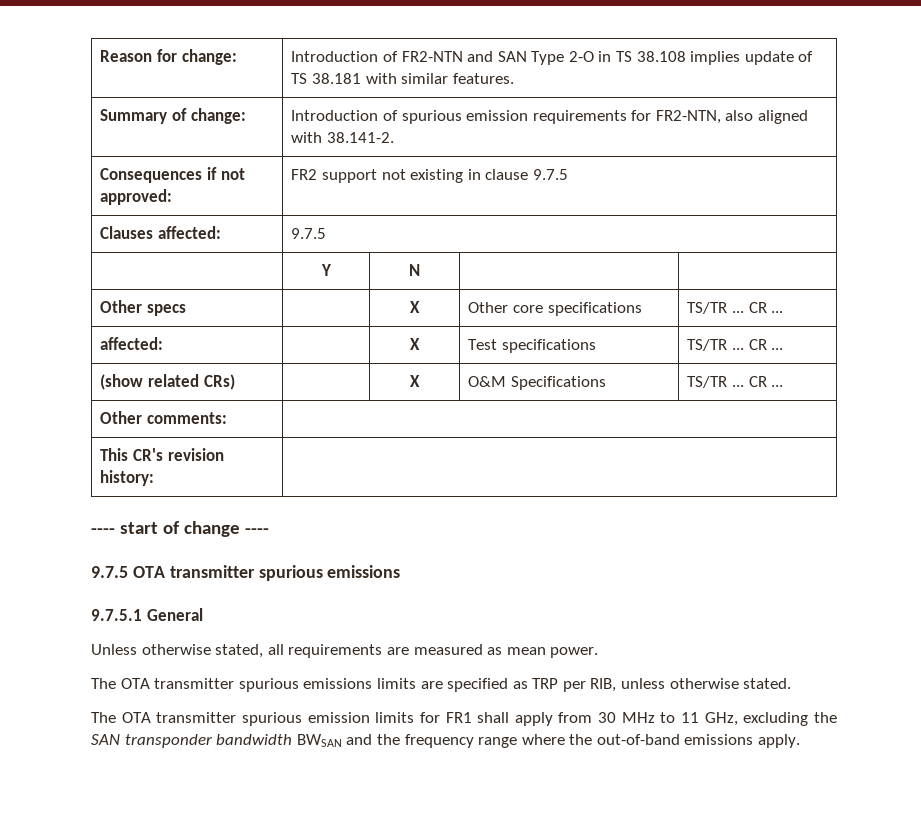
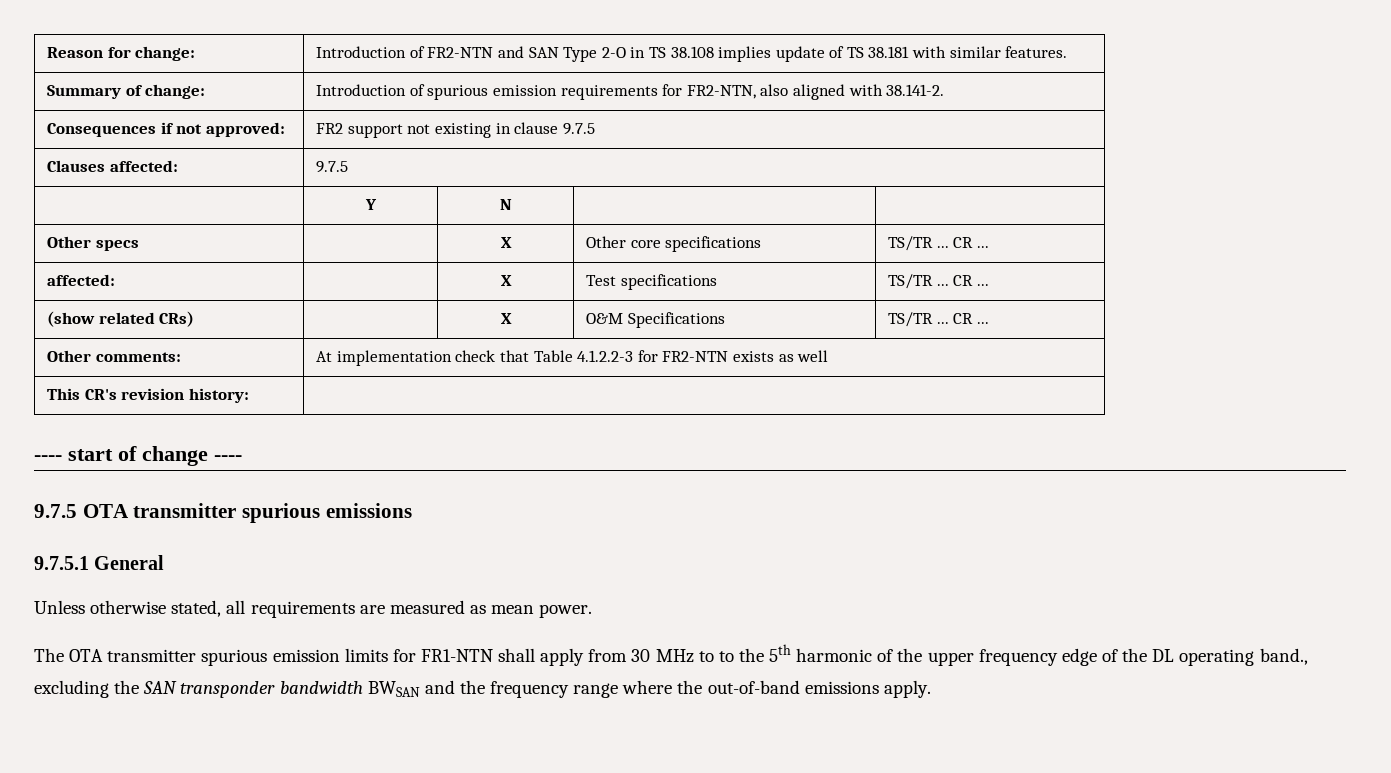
- Other comments: |
+ Other comments: | At implementation check that Table 4.1.2.2-3 for FR2-NTN exists as well
- The OTA transmitter spurious emissions limits are specified as TRP per RIB, unless otherwise stated.
- The OTA transmitter spurious emission limits for FR1 shall apply from 30 MHz to 11 GHz, excluding the SAN transponder bandwidth BWSAN and the frequency range where the out-of-band emissions apply.
+ The OTA transmitter spurious emission limits for FR1-NTN shall apply from 30 MHz to to the 5th harmonic of the upper frequency edge of the DL operating band., excluding the SAN transponder bandwidth BWSAN and the frequency range where the out-of-band emissions apply.

